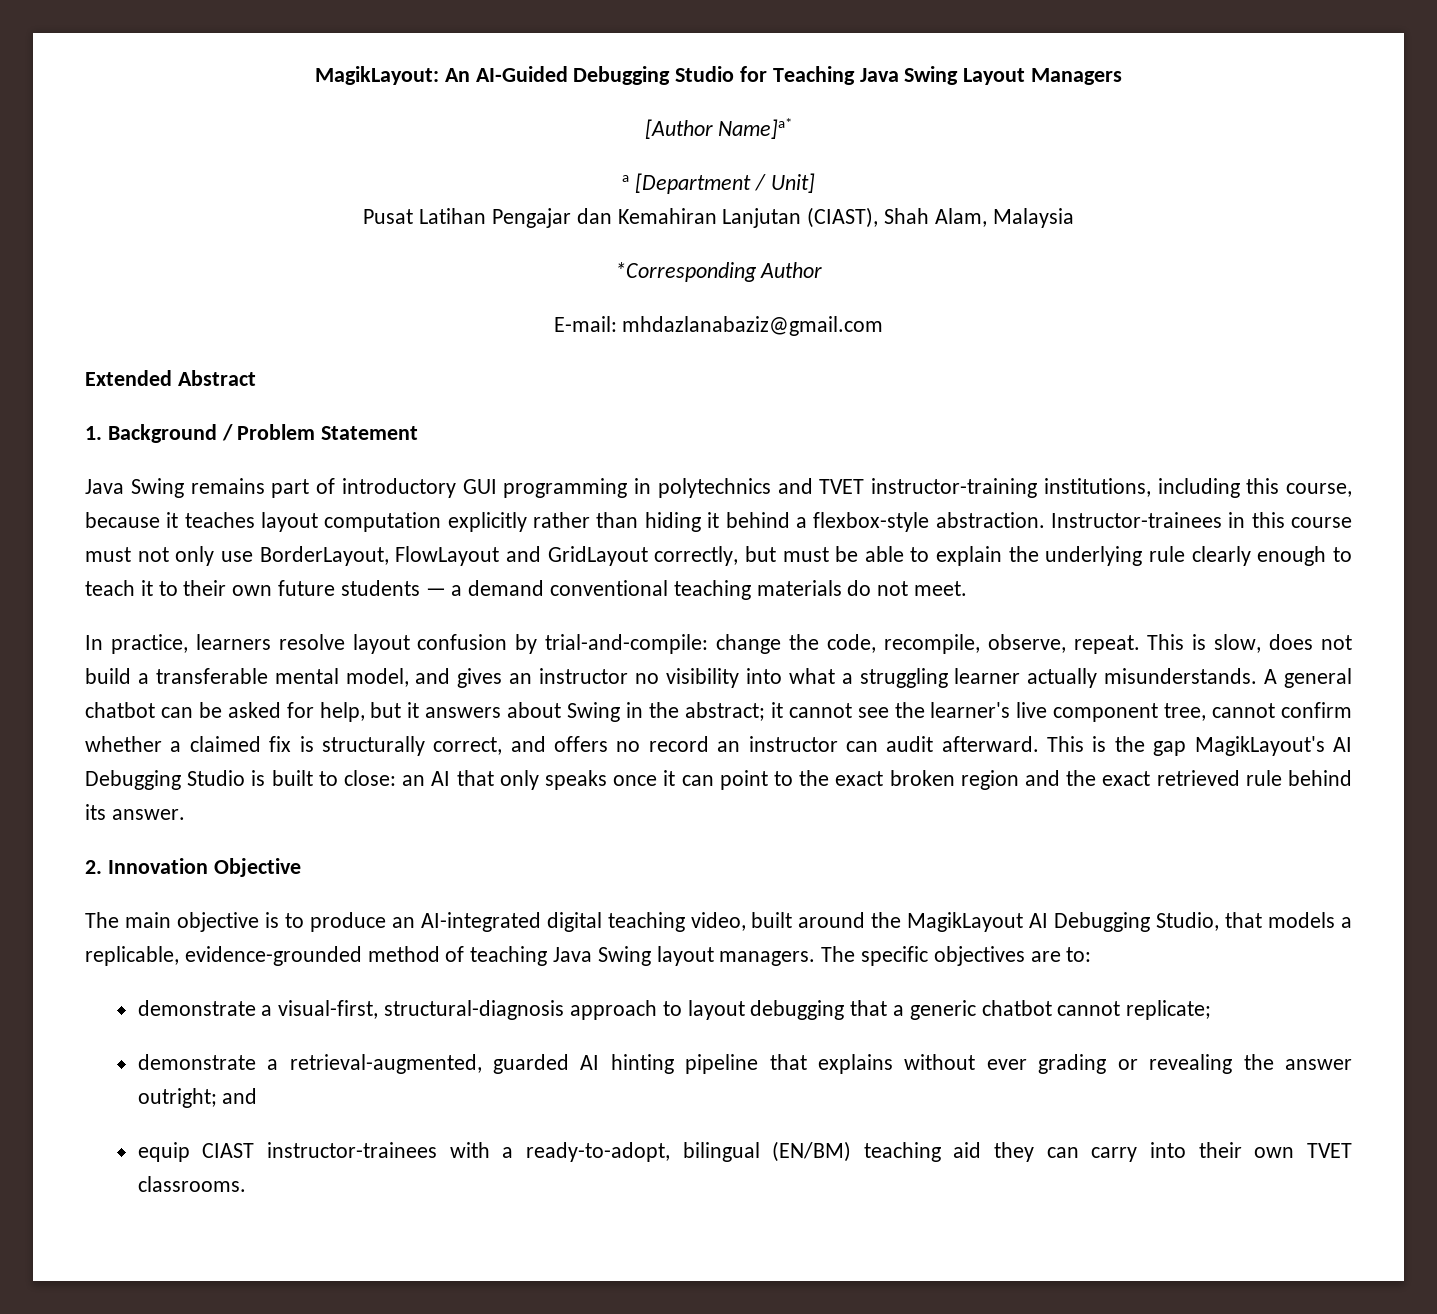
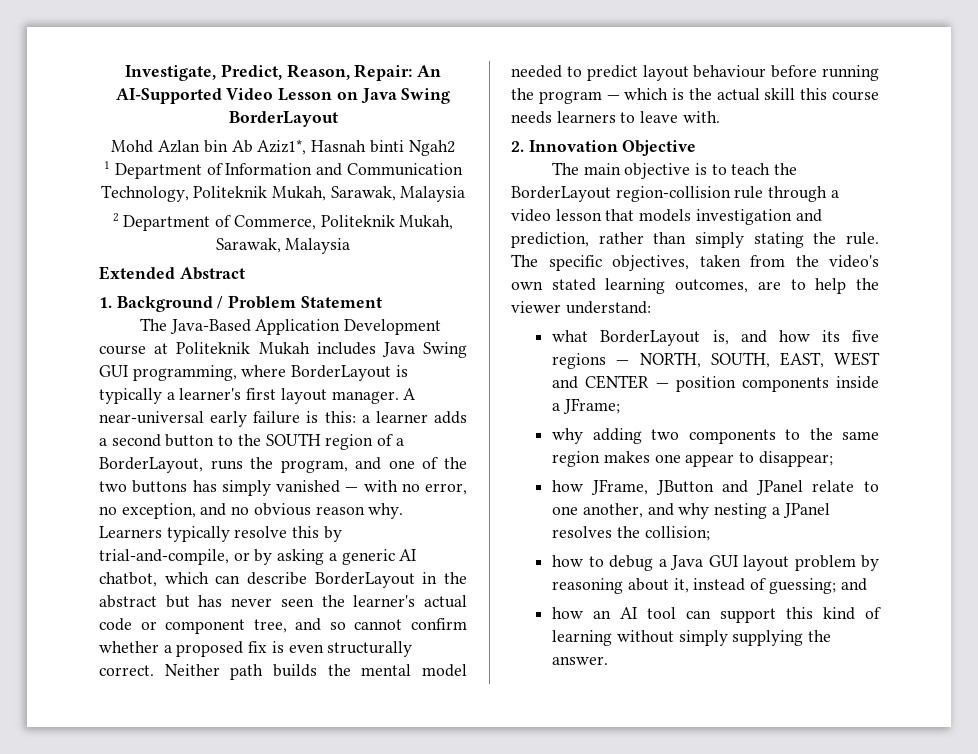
- MagikLayout: An AI-Guided Debugging Studio for Teaching Java Swing Layout Managers
- [Author Name]a*
- a [Department / Unit]
- Pusat Latihan Pengajar dan Kemahiran Lanjutan (CIAST), Shah Alam, Malaysia
- *Corresponding Author
- E-mail: mhdazlanabaziz@gmail.com
+ Investigate, Predict, Reason, Repair: An AI-Supported Video Lesson on Java Swing BorderLayout
+ Mohd Azlan bin Ab Aziz1*, Hasnah binti Ngah2
+ 1 Department of Information and Communication Technology, Politeknik Mukah, Sarawak, Malaysia
+ 2 Department of Commerce, Politeknik Mukah, Sarawak, Malaysia
- Java Swing remains part of introductory GUI programming in polytechnics and TVET instructor-training institutions, including this course, because it teaches layout computation explicitly rather than hiding it behind a flexbox-style abstraction. Instructor-trainees in this course must not only use BorderLayout, FlowLayout and GridLayout correctly, but must be able to explain the underlying rule clearly enough to teach it to their own future students — a demand conventional teaching materials do not meet.
- In practice, learners resolve layout confusion by trial-and-compile: change the code, recompile, observe, repeat. This is slow, does not build a transferable mental model, and gives an instructor no visibility into what a struggling learner actually misunderstands. A general chatbot can be asked for help, but it answers about Swing in the abstract; it cannot see the learner's live component tree, cannot confirm whether a claimed fix is structurally correct, and offers no record an instructor can audit afterward. This is the gap MagikLayout's AI Debugging Studio is built to close: an AI that only speaks once it can point to the exact broken region and the exact retrieved rule behind its answer.
+ The Java-Based Application Development course at Politeknik Mukah includes Java Swing GUI programming, where BorderLayout is typically a learner's first layout manager. A near-universal early failure is this: a learner adds a second button to the SOUTH region of a BorderLayout, runs the program, and one of the two buttons has simply vanished — with no error, no exception, and no obvious reason why. Learners typically resolve this by trial-and-compile, or by asking a generic AI chatbot, which can describe BorderLayout in the abstract but has never seen the learner's actual code or component tree, and so cannot confirm whether a proposed fix is even structurally correct. Neither path builds the mental model needed to predict layout behaviour before running the program — which is the actual skill this course needs learners to leave with.
- The main objective is to produce an AI-integrated digital teaching video, built around the MagikLayout AI Debugging Studio, that models a replicable, evidence-grounded method of teaching Java Swing layout managers. The specific objectives are to:
- demonstrate a visual-first, structural-diagnosis approach to layout debugging that a generic chatbot cannot replicate;
- demonstrate a retrieval-augmented, guarded AI hinting pipeline that explains without ever grading or revealing the answer outright; and
- equip CIAST instructor-trainees with a ready-to-adopt, bilingual (EN/BM) teaching aid they can carry into their own TVET classrooms.
+ The main objective is to teach the BorderLayout region-collision rule through a video lesson that models investigation and prediction, rather than simply stating the rule. The specific objectives, taken from the video's own stated learning outcomes, are to help the viewer understand:
+ what BorderLayout is, and how its five regions — NORTH, SOUTH, EAST, WEST and CENTER — position components inside a JFrame;
+ why adding two components to the same region makes one appear to disappear;
+ how JFrame, JButton and JPanel relate to one another, and why nesting a JPanel resolves the collision;
+ how to debug a Java GUI layout problem by reasoning about it, instead of guessing; and
+ how an AI tool can support this kind of learning without simply supplying the answer.

